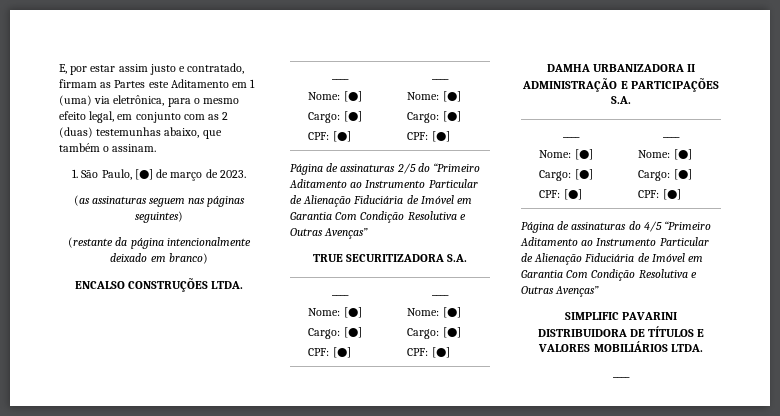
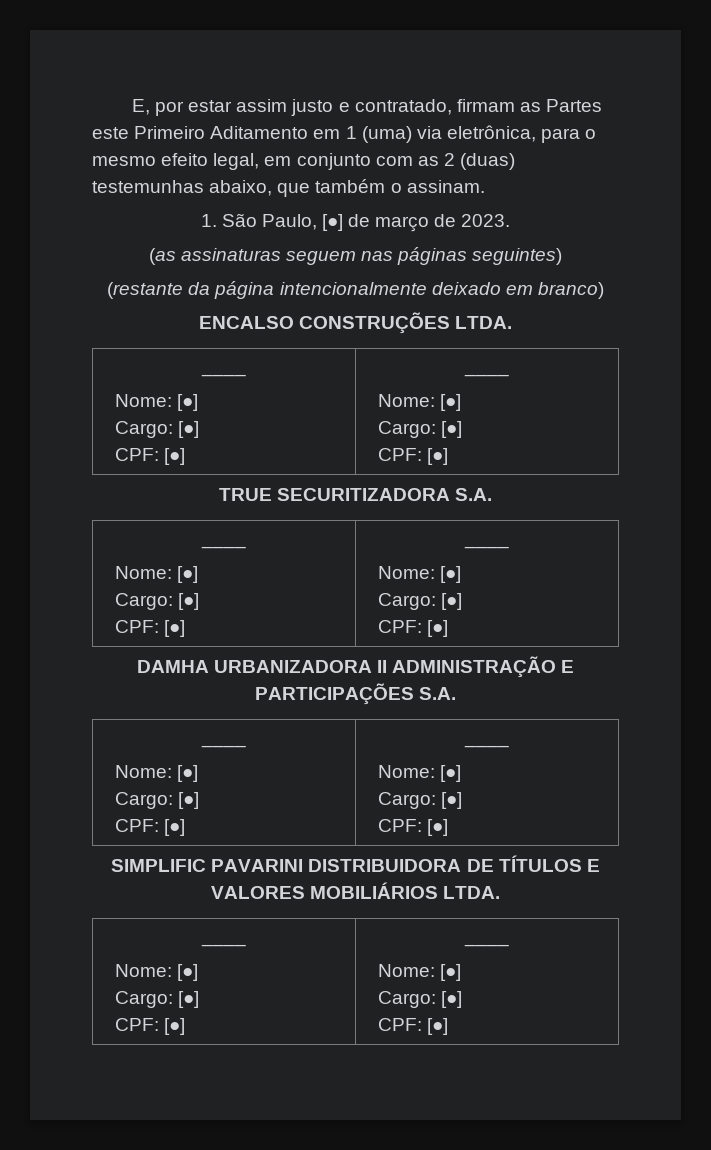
- E, por estar assim justo e contratado, firmam as Partes este Aditamento em 1 (uma) via eletrônica, para o mesmo efeito legal, em conjunto com as 2 (duas) testemunhas abaixo, que também o assinam.
+ E, por estar assim justo e contratado, firmam as Partes este Primeiro Aditamento em 1 (uma) via eletrônica, para o mesmo efeito legal, em conjunto com as 2 (duas) testemunhas abaixo, que também o assinam.
- Página de assinaturas 2/5 do “Primeiro Aditamento ao Instrumento Particular de Alienação Fiduciária de Imóvel em Garantia Com Condição Resolutiva e Outras Avenças”
- Página de assinaturas do 4/5 “Primeiro Aditamento ao Instrumento Particular de Alienação Fiduciária de Imóvel em Garantia Com Condição Resolutiva e Outras Avenças”
  SIMPLIFIC PAVARINI DISTRIBUIDORA DE TÍTULOS E VALORES MOBILIÁRIOS LTDA.
  ____
+ Nome: [●]
+ Cargo: [●]
+ CPF: [●] | ____
+ Nome: [●]
+ Cargo: [●]
+ CPF: [●]

